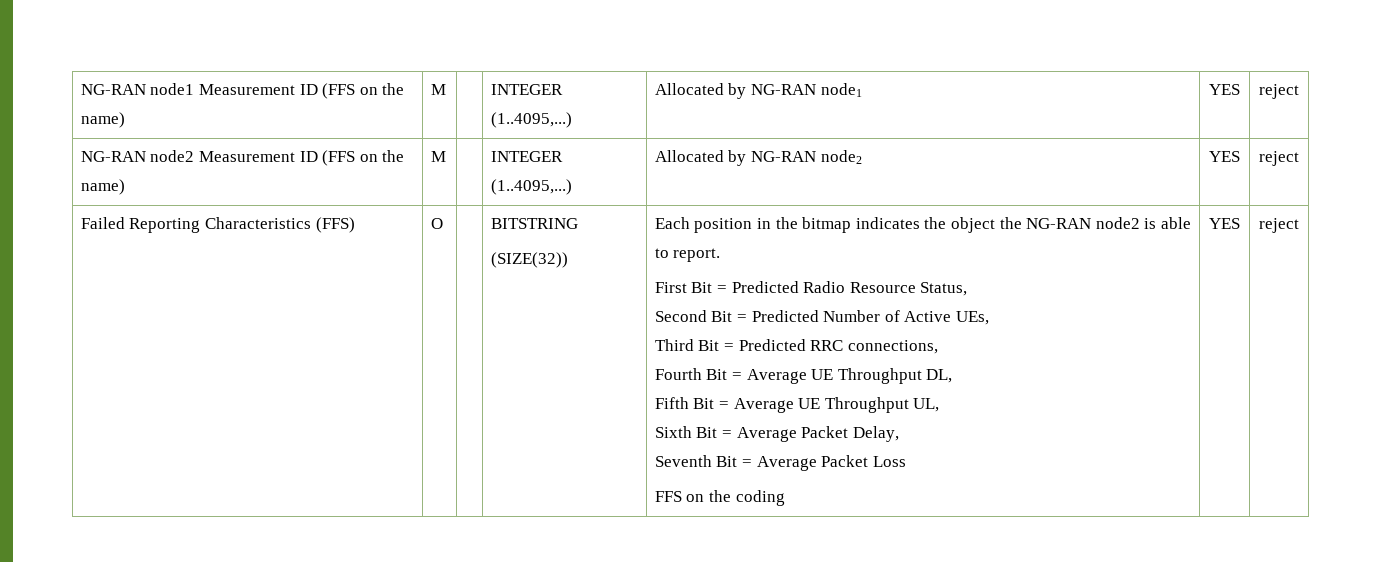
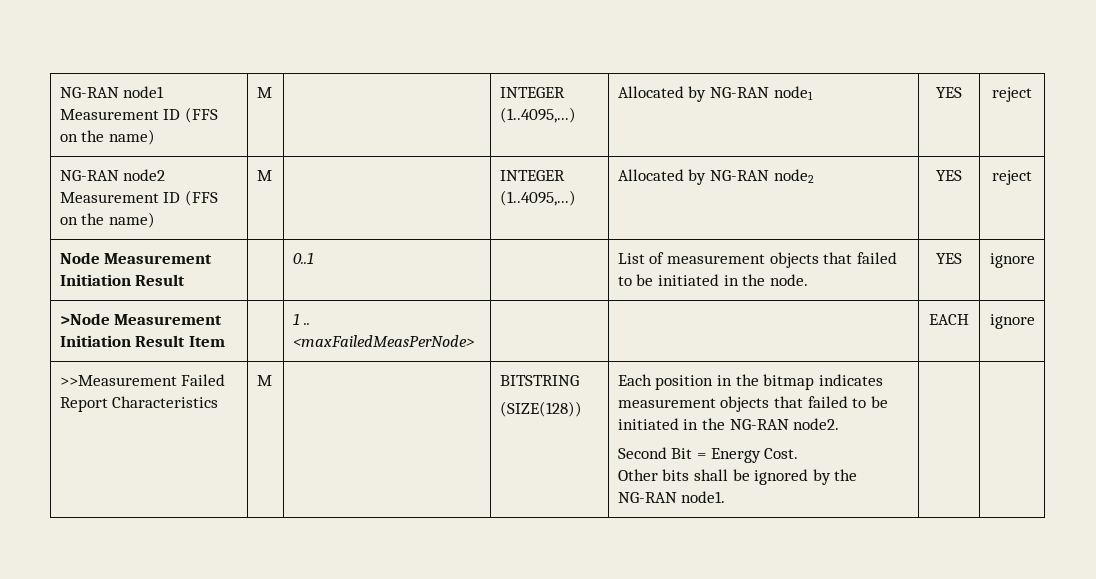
- Failed Reporting Characteristics (FFS) | O | | BITSTRING
- (SIZE(32)) | Each position in the bitmap indicates the object the NG-RAN node2 is able to report.
- First Bit = Predicted Radio Resource Status,
- Second Bit = Predicted Number of Active UEs,
- Third Bit = Predicted RRC connections,
- Fourth Bit = Average UE Throughput DL,
- Fifth Bit = Average UE Throughput UL,
- Sixth Bit = Average Packet Delay,
- Seventh Bit = Average Packet Loss
- FFS on the coding | YES | reject
+ Node Measurement Initiation Result | | 0..1 | | List of measurement objects that failed to be initiated in the node. | YES | ignore
+ >Node Measurement Initiation Result Item | | 1 .. <maxFailedMeasPerNode> | | | EACH | ignore
+ >>Measurement Failed Report Characteristics | M | | BITSTRING
+ (SIZE(128)) | Each position in the bitmap indicates measurement objects that failed to be initiated in the NG-RAN node2.
+ Second Bit = Energy Cost.
+ Other bits shall be ignored by the NG-RAN node1. | |

